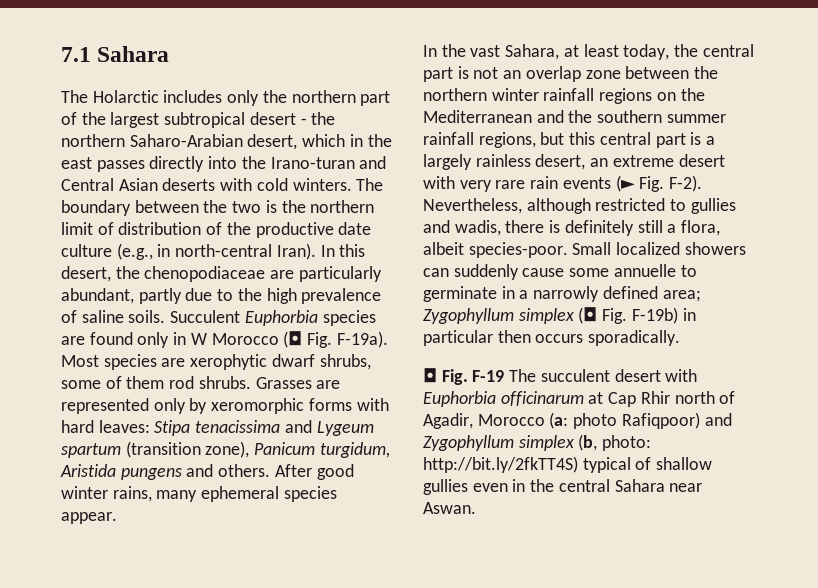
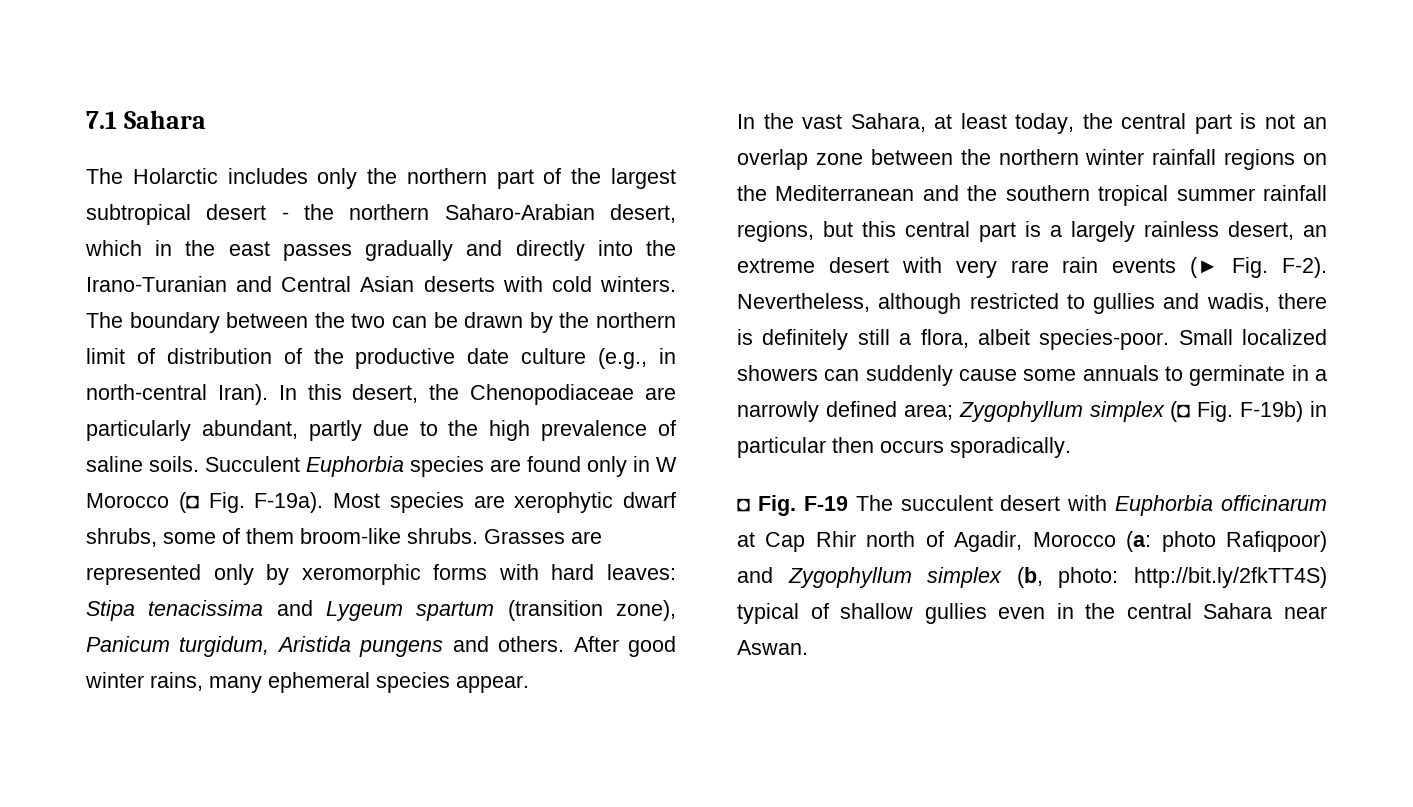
- The Holarctic includes only the northern part of the largest subtropical desert - the northern Saharo-Arabian desert, which in the east passes directly into the Irano-turan and Central Asian deserts with cold winters.
+ The Holarctic includes only the northern part of the largest subtropical desert - the northern Saharo-Arabian desert, which in the east passes gradually and directly into the Irano-Turanian and Central Asian deserts with cold winters.
- The boundary between the two is the northern limit of distribution of the productive date culture (e.g., in north-central Iran).
+ The boundary between the two can be drawn by the northern limit of distribution of the productive date culture (e.g., in north-central Iran).
- In this desert, the chenopodiaceae are particularly abundant, partly due to the high prevalence of saline soils.
+ In this desert, the Chenopodiaceae are particularly abundant, partly due to the high prevalence of saline soils.
- Most species are xerophytic dwarf shrubs, some of them rod shrubs.
+ Most species are xerophytic dwarf shrubs, some of them broom-like shrubs.
- In the vast Sahara, at least today, the central part is not an overlap zone between the northern winter rainfall regions on the Mediterranean and the southern summer rainfall regions, but this central part is a largely rainless desert, an extreme desert with very rare rain events (► Fig. F-2).
+ In the vast Sahara, at least today, the central part is not an overlap zone between the northern winter rainfall regions on the Mediterranean and the southern tropical summer rainfall regions, but this central part is a largely rainless desert, an extreme desert with very rare rain events (► Fig. F-2).
- Small localized showers can suddenly cause some annuelle to germinate in a narrowly defined area; Zygophyllum simplex (◘ Fig. F-19b) in particular then occurs sporadically.
+ Small localized showers can suddenly cause some annuals to germinate in a narrowly defined area; Zygophyllum simplex (◘ Fig. F-19b) in particular then occurs sporadically.

